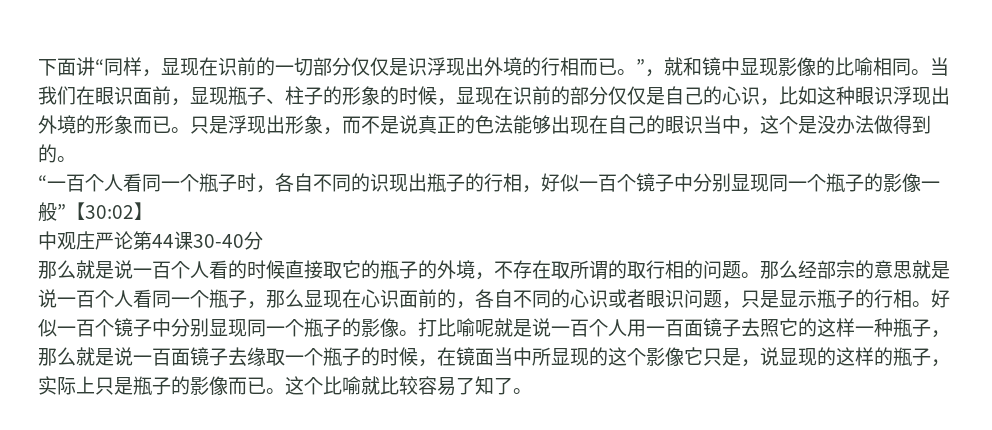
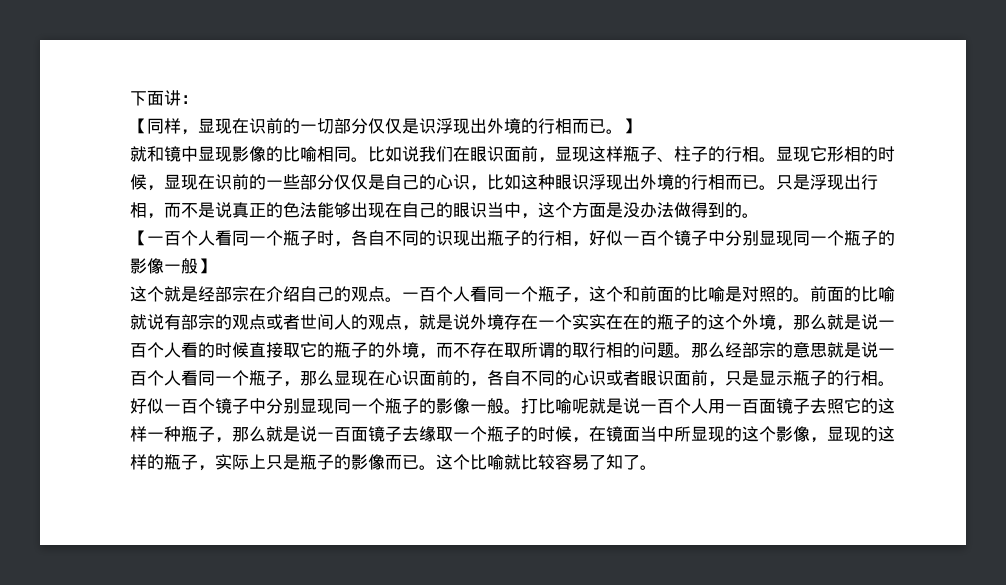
- 下面讲“同样，显现在识前的一切部分仅仅是识浮现出外境的行相而已。”，就和镜中显现影像的比喻相同。
+ 下面讲：
+ 【同样，显现在识前的一切部分仅仅是识浮现出外境的行相而已。】
+ 就和镜中显现影像的比喻相同。
- 当我们在眼识面前，显现瓶子、柱子的形象的时候，显现在识前的部分仅仅是自己的心识，比如这种眼识浮现出外境的形象而已。
+ 比如说我们在眼识面前，显现这样瓶子、柱子的行相。显现它形相的时候，显现在识前的一些部分仅仅是自己的心识，比如这种眼识浮现出外境的行相而已。
- 只是浮现出形象，而不是说真正的色法能够出现在自己的眼识当中，这个是没办法做得到的。
+ 只是浮现出行相，而不是说真正的色法能够出现在自己的眼识当中，这个方面是没办法做得到的。
- “一百个人看同一个瓶子时，各自不同的识现出瓶子的行相，好似一百个镜子中分别显现同一个瓶子的影像一般”【30:02】
- 中观庄严论第44课30-40分
- 那么就是说一百个人看的时候直接取它的瓶子的外境，不存在取所谓的取行相的问题。
+ 【一百个人看同一个瓶子时，各自不同的识现出瓶子的行相，好似一百个镜子中分别显现同一个瓶子的影像一般】
+ 这个就是经部宗在介绍自己的观点。一百个人看同一个瓶子，这个和前面的比喻是对照的。前面的比喻就说有部宗的观点或者世间人的观点，就是说外境存在一个实实在在的瓶子的这个外境，那么就是说一百个人看的时候直接取它的瓶子的外境，而不存在取所谓的取行相的问题。
- 那么经部宗的意思就是说一百个人看同一个瓶子，那么显现在心识面前的，各自不同的心识或者眼识问题，只是显示瓶子的行相。
+ 那么经部宗的意思就是说一百个人看同一个瓶子，那么显现在心识面前的，各自不同的心识或者眼识面前，只是显示瓶子的行相。
- 好似一百个镜子中分别显现同一个瓶子的影像。
+ 好似一百个镜子中分别显现同一个瓶子的影像一般。
- 打比喻呢就是说一百个人用一百面镜子去照它的这样一种瓶子，那么就是说一百面镜子去缘取一个瓶子的时候，在镜面当中所显现的这个影像它只是，说显现的这样的瓶子，实际上只是瓶子的影像而已。
+ 打比喻呢就是说一百个人用一百面镜子去照它的这样一种瓶子，那么就是说一百面镜子去缘取一个瓶子的时候，在镜面当中所显现的这个影像，显现的这样的瓶子，实际上只是瓶子的影像而已。

